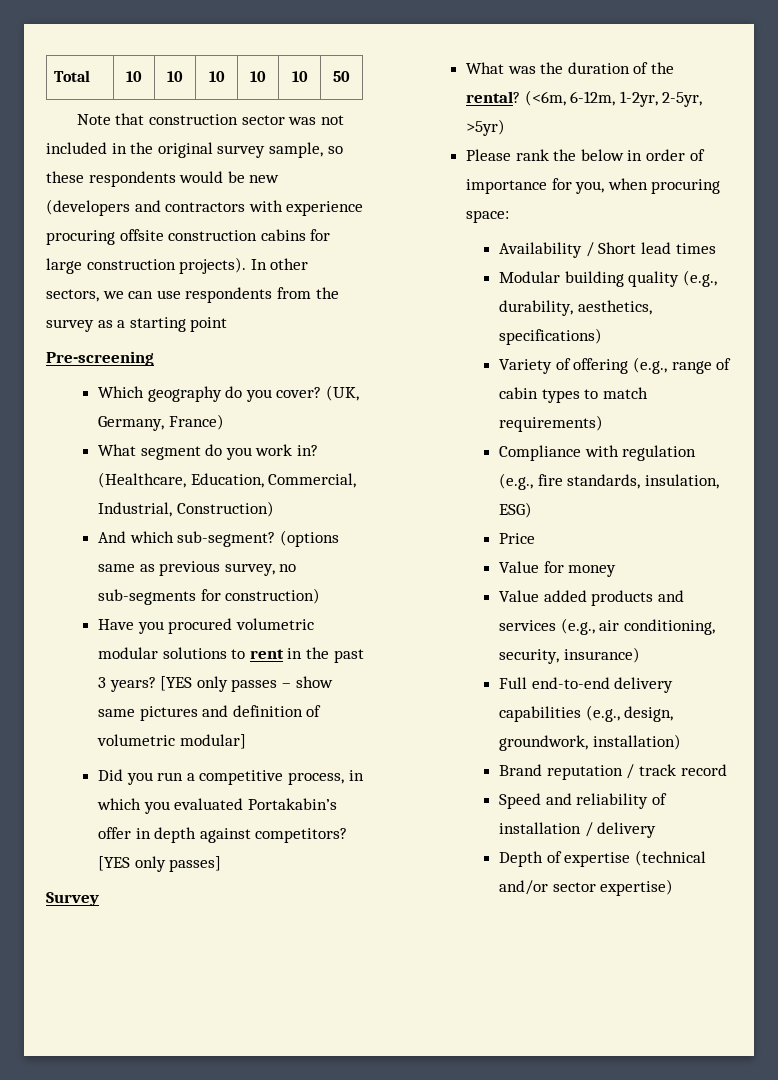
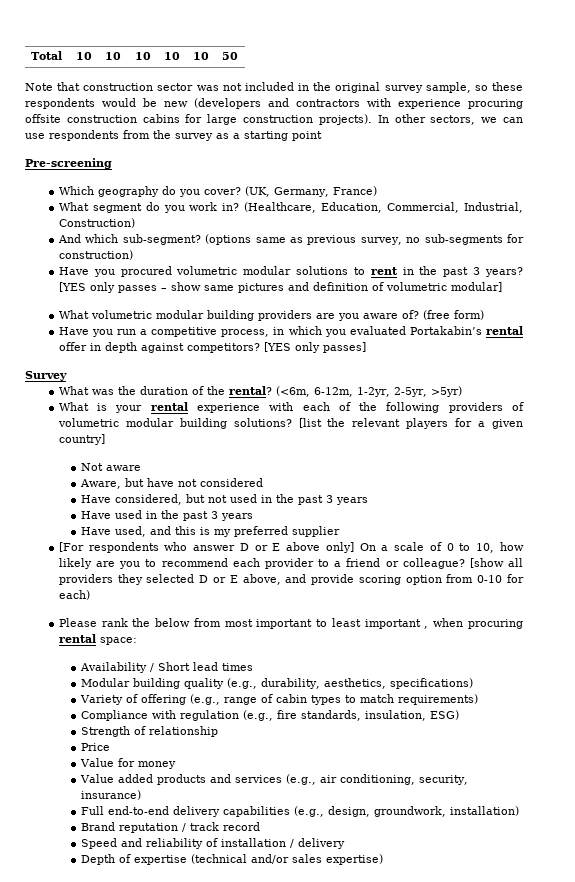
- Did you run a competitive process, in which you evaluated Portakabin’s offer in depth against competitors?
+ What volumetric modular building providers are you aware of? (free form)
+ Have you run a competitive process, in which you evaluated Portakabin’s rental offer in depth against competitors?
- Please rank the below in order of importance for you, when procuring space:
+ What is your rental experience with each of the following providers of volumetric modular building solutions? [list the relevant players for a given country]
+ Not aware
+ Aware, but have not considered
+ Have considered, but not used in the past 3 years
+ Have used in the past 3 years
+ Have used, and this is my preferred supplier
+ [For respondents who answer D or E above only] On a scale of 0 to 10, how likely are you to recommend each provider to a friend or colleague? [show all providers they selected D or E above, and provide scoring option from 0-10 for each)
+ Please rank the below from most important to least important , when procuring rental space:
+ Strength of relationship
- Depth of expertise (technical and/or sector expertise)
+ Depth of expertise (technical and/or sales expertise)

